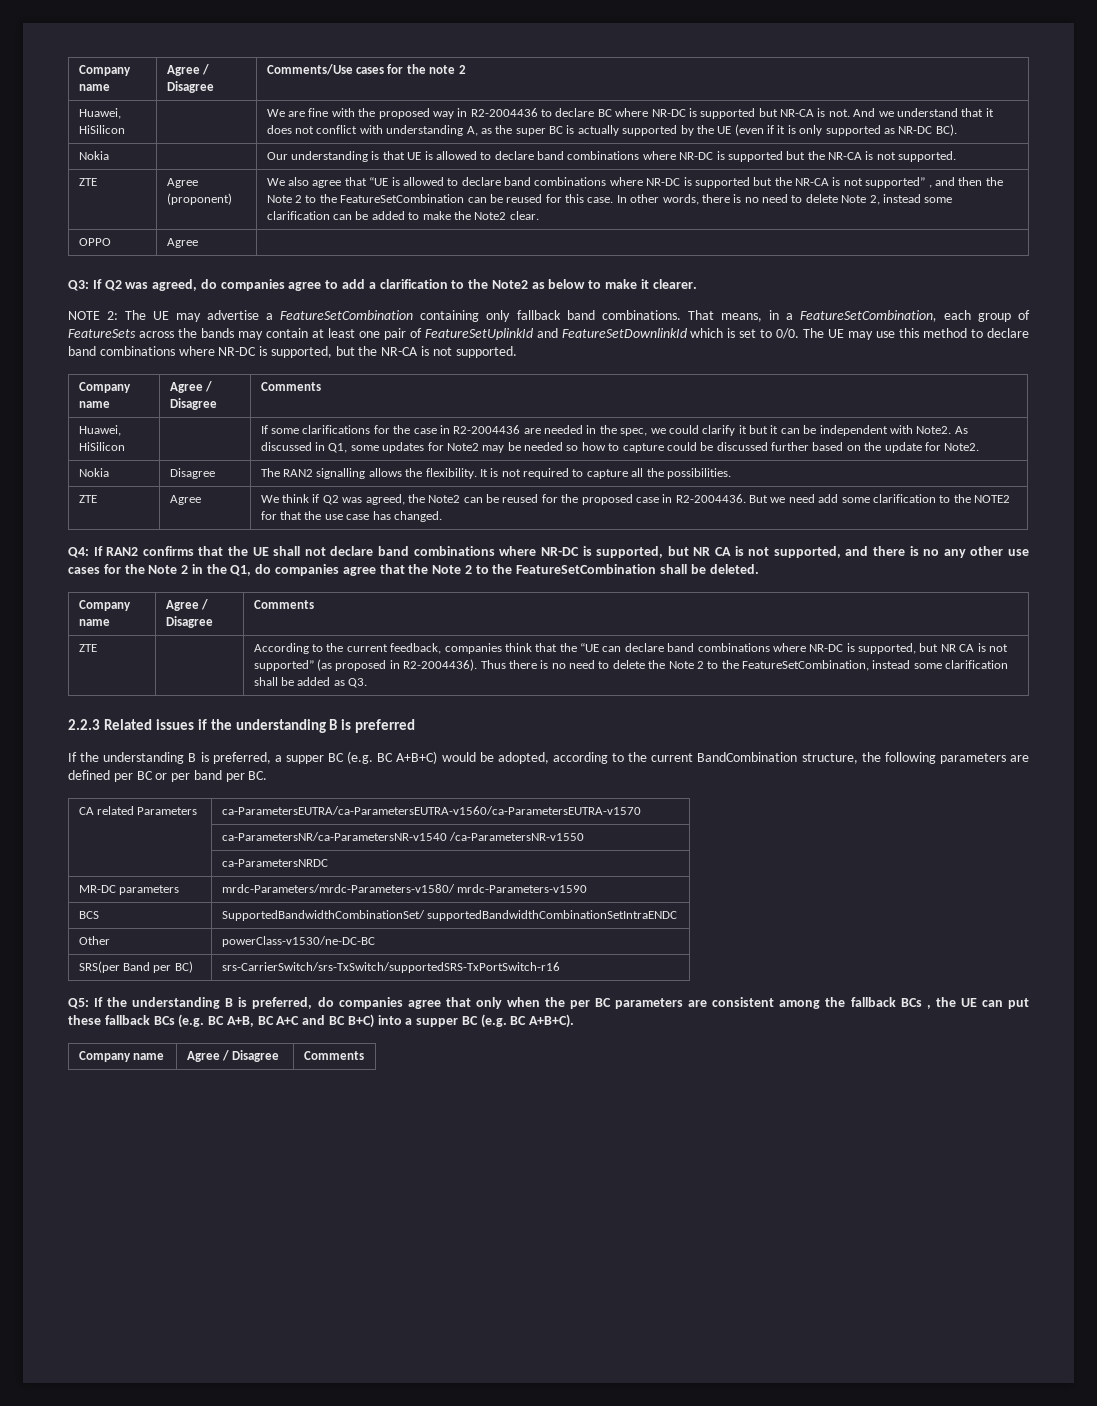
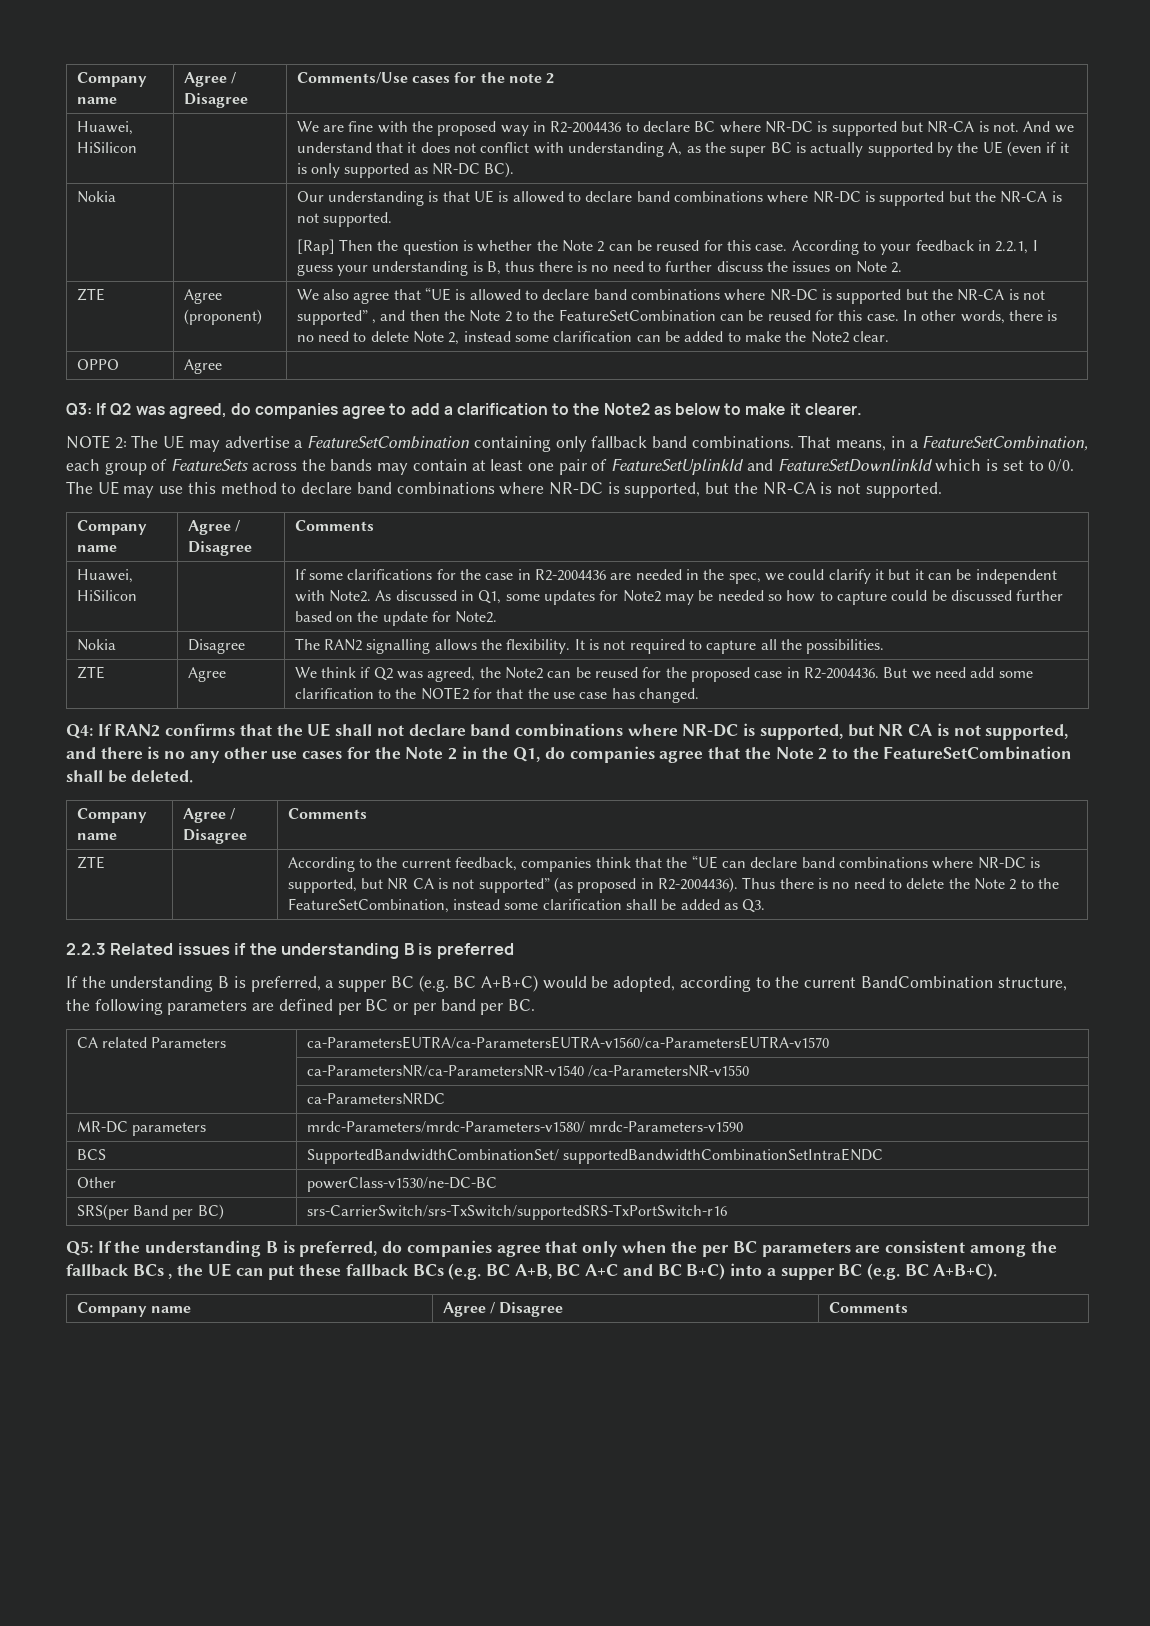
+ [Rap] Then the question is whether the Note 2 can be reused for this case. According to your feedback in 2.2.1, I guess your understanding is B, thus there is no need to further discuss the issues on Note 2.

